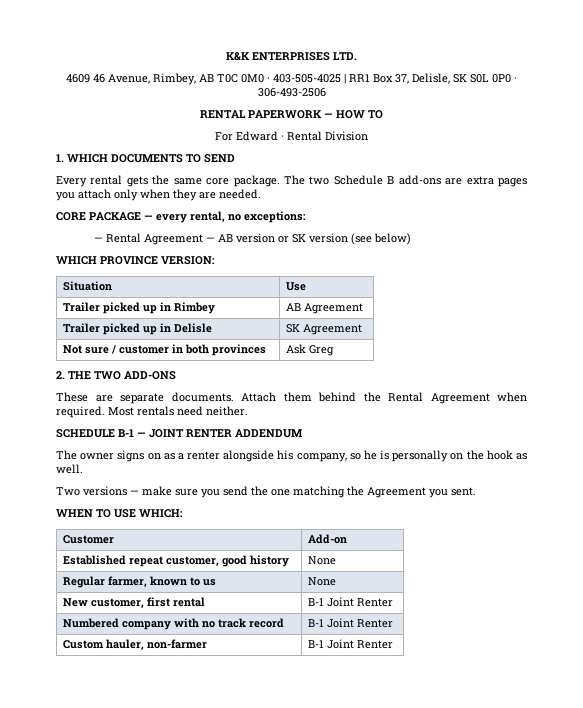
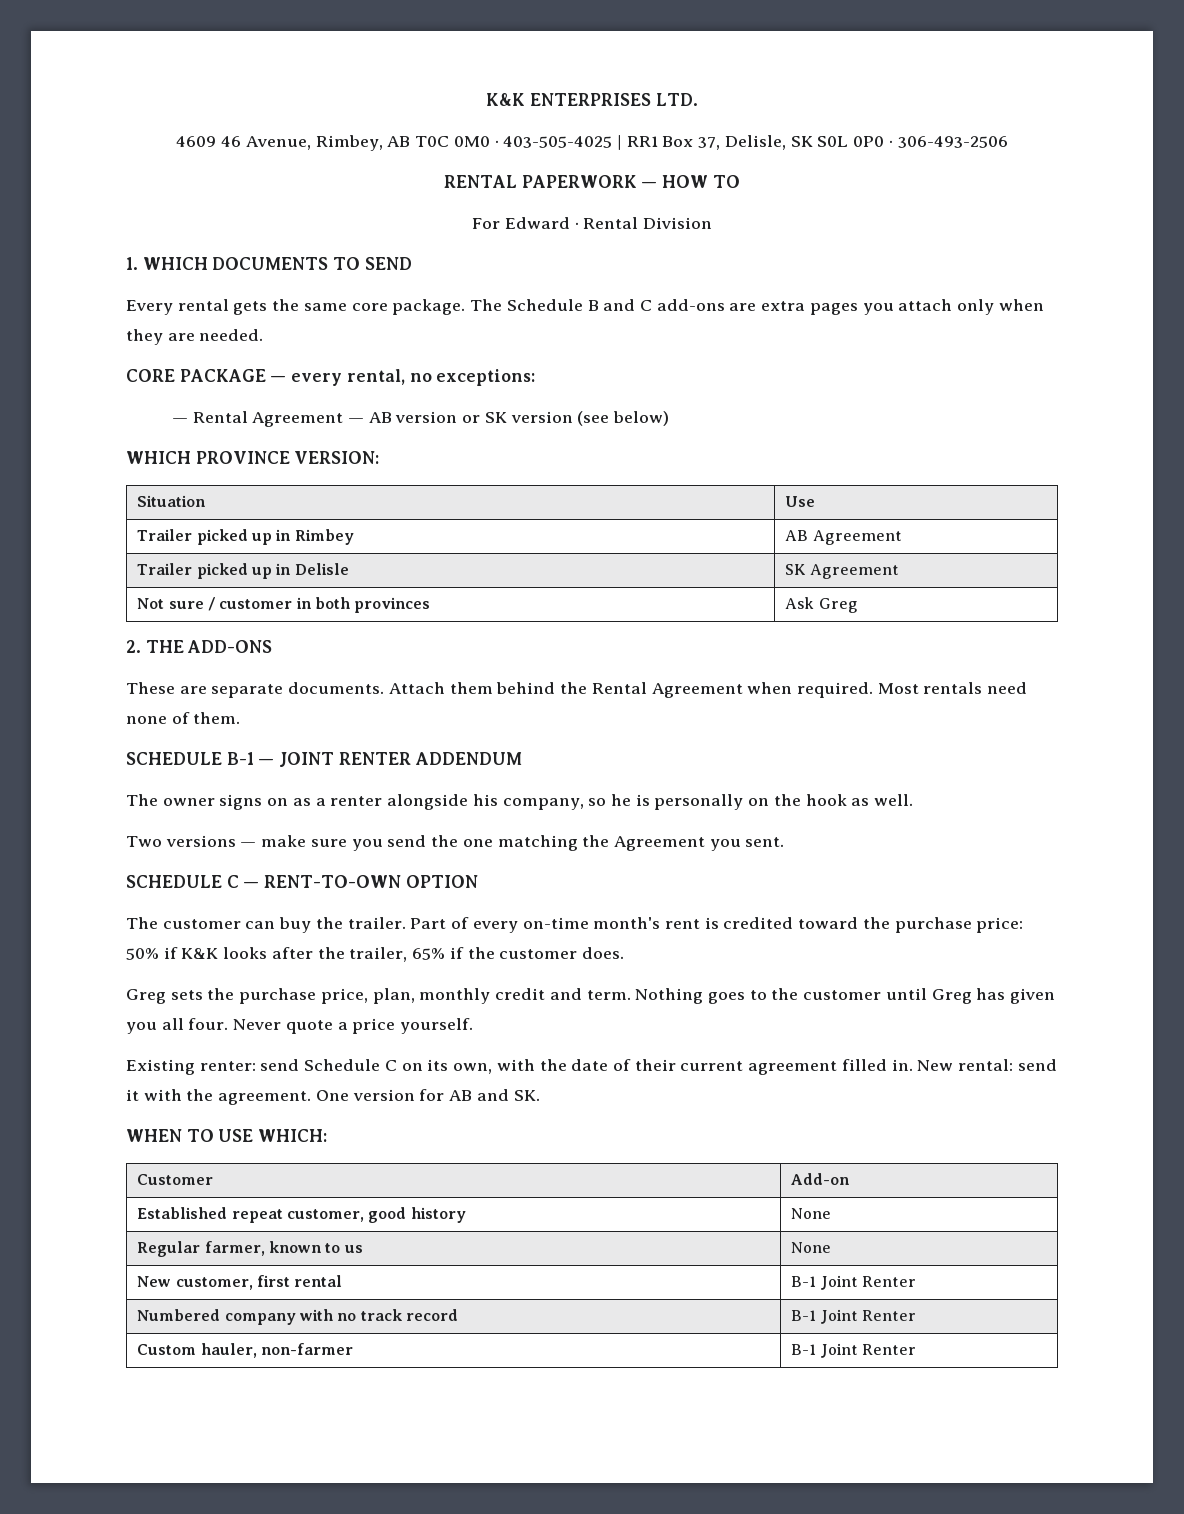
- The two Schedule B add-ons are extra pages you attach only when they are needed.
+ The Schedule B and C add-ons are extra pages you attach only when they are needed.
- 2. THE TWO ADD-ONS
+ 2. THE ADD-ONS
- Most rentals need neither.
+ Most rentals need none of them.
+ SCHEDULE C — RENT-TO-OWN OPTION
+ The customer can buy the trailer. Part of every on-time month's rent is credited toward the purchase price: 50% if K&K looks after the trailer, 65% if the customer does.
+ Greg sets the purchase price, plan, monthly credit and term. Nothing goes to the customer until Greg has given you all four. Never quote a price yourself.
+ Existing renter: send Schedule C on its own, with the date of their current agreement filled in. New rental: send it with the agreement. One version for AB and SK.

